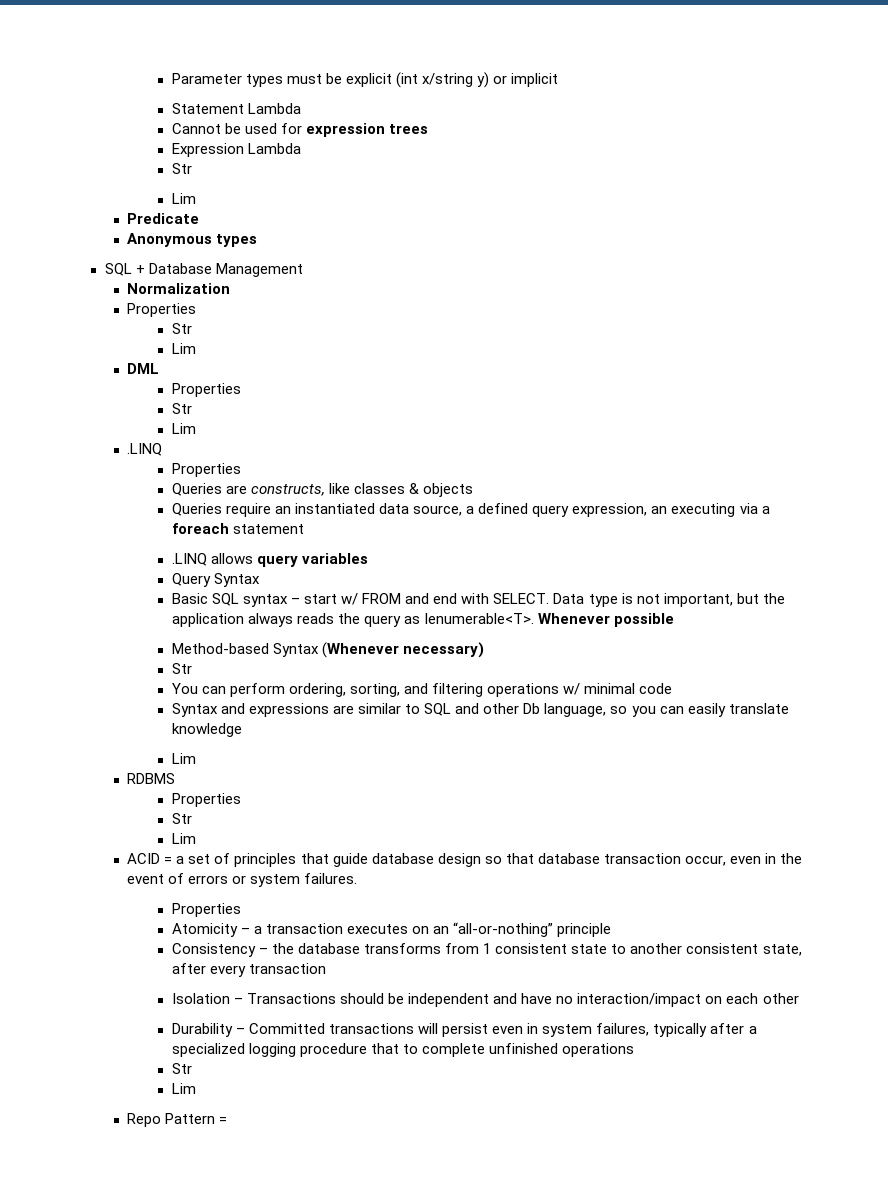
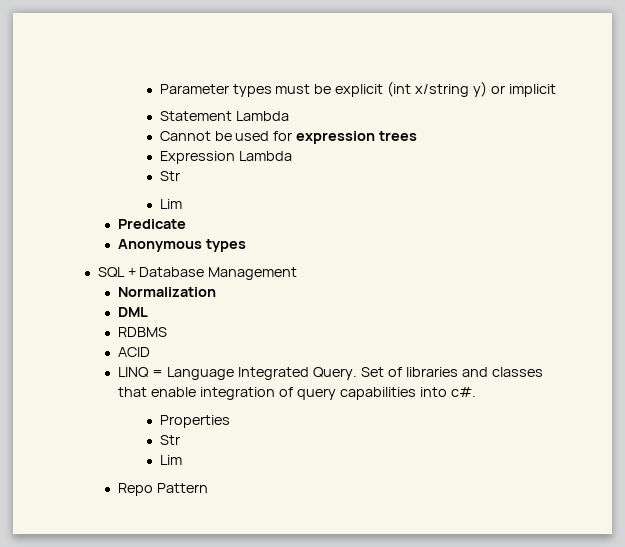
  Normalization
+ DML
+ RDBMS
+ ACID
+ LINQ = Language Integrated Query. Set of libraries and classes that enable integration of query capabilities into c#.
  Properties
- Str
- Lim
- DML
- Properties
- Str
- Lim
- .LINQ
- Properties
- Queries are constructs, like classes & objects
- Queries require an instantiated data source, a defined query expression, an executing via a foreach statement
- .LINQ allows query variables
- Query Syntax
- Basic SQL syntax – start w/ FROM and end with SELECT. Data type is not important, but the application always reads the query as Ienumerable<T>. Whenever possible
- Method-based Syntax (Whenever necessary)
- Str
- You can perform ordering, sorting, and filtering operations w/ minimal code
- Syntax and expressions are similar to SQL and other Db language, so you can easily translate knowledge
- Lim
- RDBMS
- Properties
- Str
- Lim
- ACID = a set of principles that guide database design so that database transaction occur, even in the event of errors or system failures.
- Properties
- Atomicity – a transaction executes on an “all-or-nothing” principle
- Consistency – the database transforms from 1 consistent state to another consistent state, after every transaction
- Isolation – Transactions should be independent and have no interaction/impact on each other
- Durability – Committed transactions will persist even in system failures, typically after a specialized logging procedure that to complete unfinished operations
- Repo Pattern =
+ Repo Pattern

